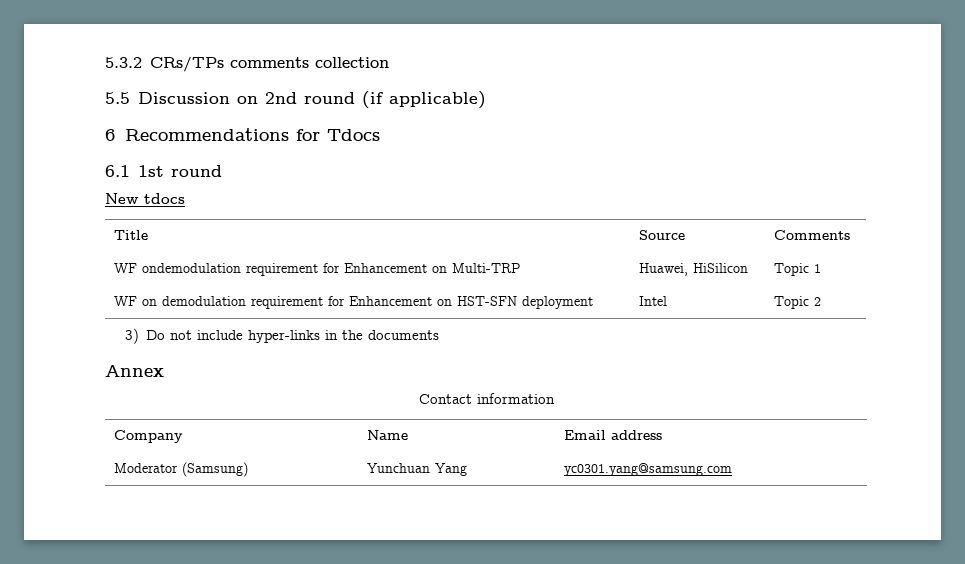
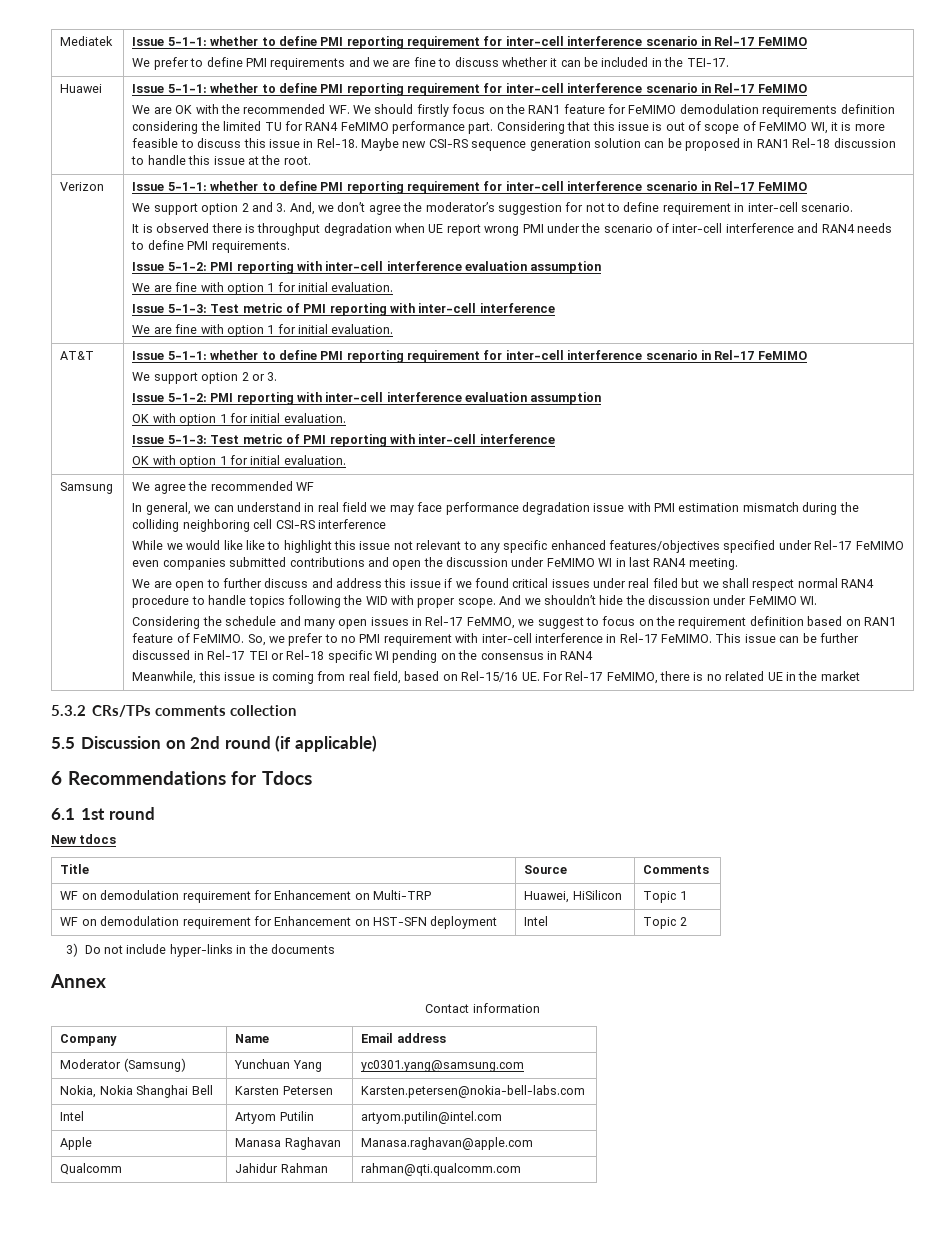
+ Mediatek | Issue 5-1-1: whether to define PMI reporting requirement for inter-cell interference scenario in Rel-17 FeMIMO
+ We prefer to define PMI requirements and we are fine to discuss whether it can be included in the TEI-17.
+ Huawei | Issue 5-1-1: whether to define PMI reporting requirement for inter-cell interference scenario in Rel-17 FeMIMO
+ We are OK with the recommended WF. We should firstly focus on the RAN1 feature for FeMIMO demodulation requirements definition considering the limited TU for RAN4 FeMIMO performance part. Considering that this issue is out of scope of FeMIMO WI, it is more feasible to discuss this issue in Rel-18. Maybe new CSI-RS sequence generation solution can be proposed in RAN1 Rel-18 discussion to handle this issue at the root.
+ Verizon | Issue 5-1-1: whether to define PMI reporting requirement for inter-cell interference scenario in Rel-17 FeMIMO
+ We support option 2 and 3. And, we don’t agree the moderator’s suggestion for not to define requirement in inter-cell scenario.
+ It is observed there is throughput degradation when UE report wrong PMI under the scenario of inter-cell interference and RAN4 needs to define PMI requirements.
+ Issue 5-1-2: PMI reporting with inter-cell interference evaluation assumption
+ We are fine with option 1 for initial evaluation.
+ Issue 5-1-3: Test metric of PMI reporting with inter-cell interference
+ We are fine with option 1 for initial evaluation.
+ AT&T | Issue 5-1-1: whether to define PMI reporting requirement for inter-cell interference scenario in Rel-17 FeMIMO
+ We support option 2 or 3.
+ Issue 5-1-2: PMI reporting with inter-cell interference evaluation assumption
+ OK with option 1 for initial evaluation.
+ Issue 5-1-3: Test metric of PMI reporting with inter-cell interference
+ OK with option 1 for initial evaluation.
+ Samsung | We agree the recommended WF
+ In general, we can understand in real field we may face performance degradation issue with PMI estimation mismatch during the colliding neighboring cell CSI-RS interference
+ While we would like like to highlight this issue not relevant to any specific enhanced features/objectives specified under Rel-17 FeMIMO even companies submitted contributions and open the discussion under FeMIMO WI in last RAN4 meeting.
+ We are open to further discuss and address this issue if we found critical issues under real filed but we shall respect normal RAN4 procedure to handle topics following the WID with proper scope. And we shouldn’t hide the discussion under FeMIMO WI.
+ Considering the schedule and many open issues in Rel-17 FeMMO, we suggest to focus on the requirement definition based on RAN1 feature of FeMIMO. So, we prefer to no PMI requirement with inter-cell interference in Rel-17 FeMIMO. This issue can be further discussed in Rel-17 TEI or Rel-18 specific WI pending on the consensus in RAN4
+ Meanwhile, this issue is coming from real field, based on Rel-15/16 UE. For Rel-17 FeMIMO, there is no related UE in the market
- WF ondemodulation requirement for Enhancement on Multi-TRP | Huawei, HiSilicon | Topic 1
+ WF on demodulation requirement for Enhancement on Multi-TRP | Huawei, HiSilicon | Topic 1
+ Nokia, Nokia Shanghai Bell | Karsten Petersen | Karsten.petersen@nokia-bell-labs.com
+ Intel | Artyom Putilin | artyom.putilin@intel.com
+ Apple | Manasa Raghavan | Manasa.raghavan@apple.com
+ Qualcomm | Jahidur Rahman | rahman@qti.qualcomm.com

